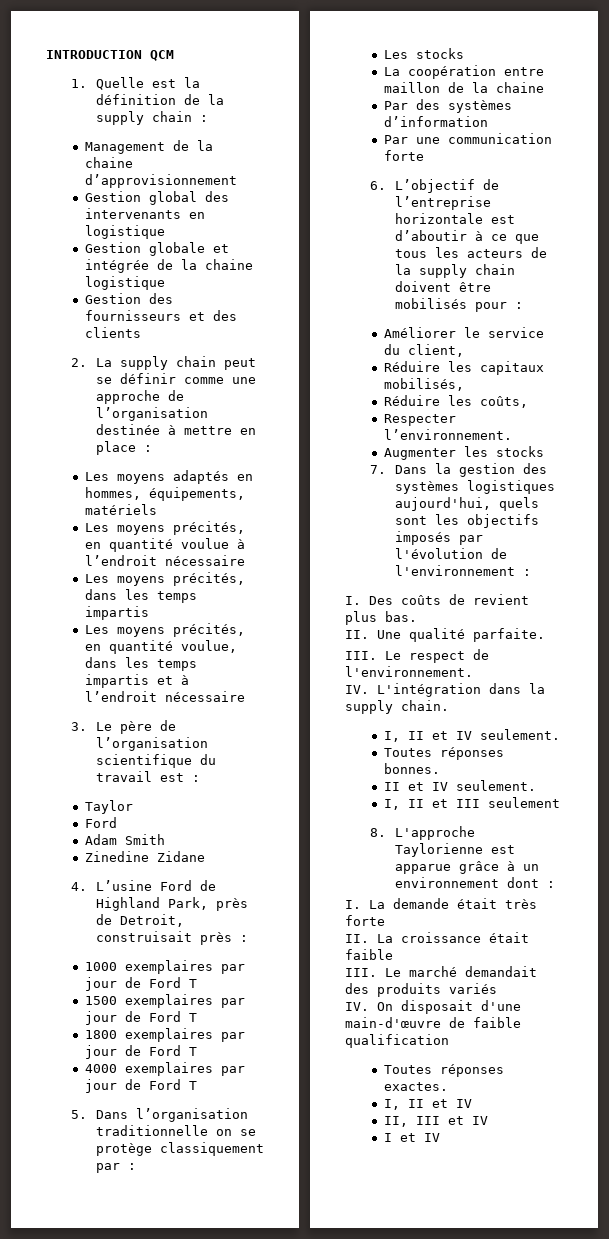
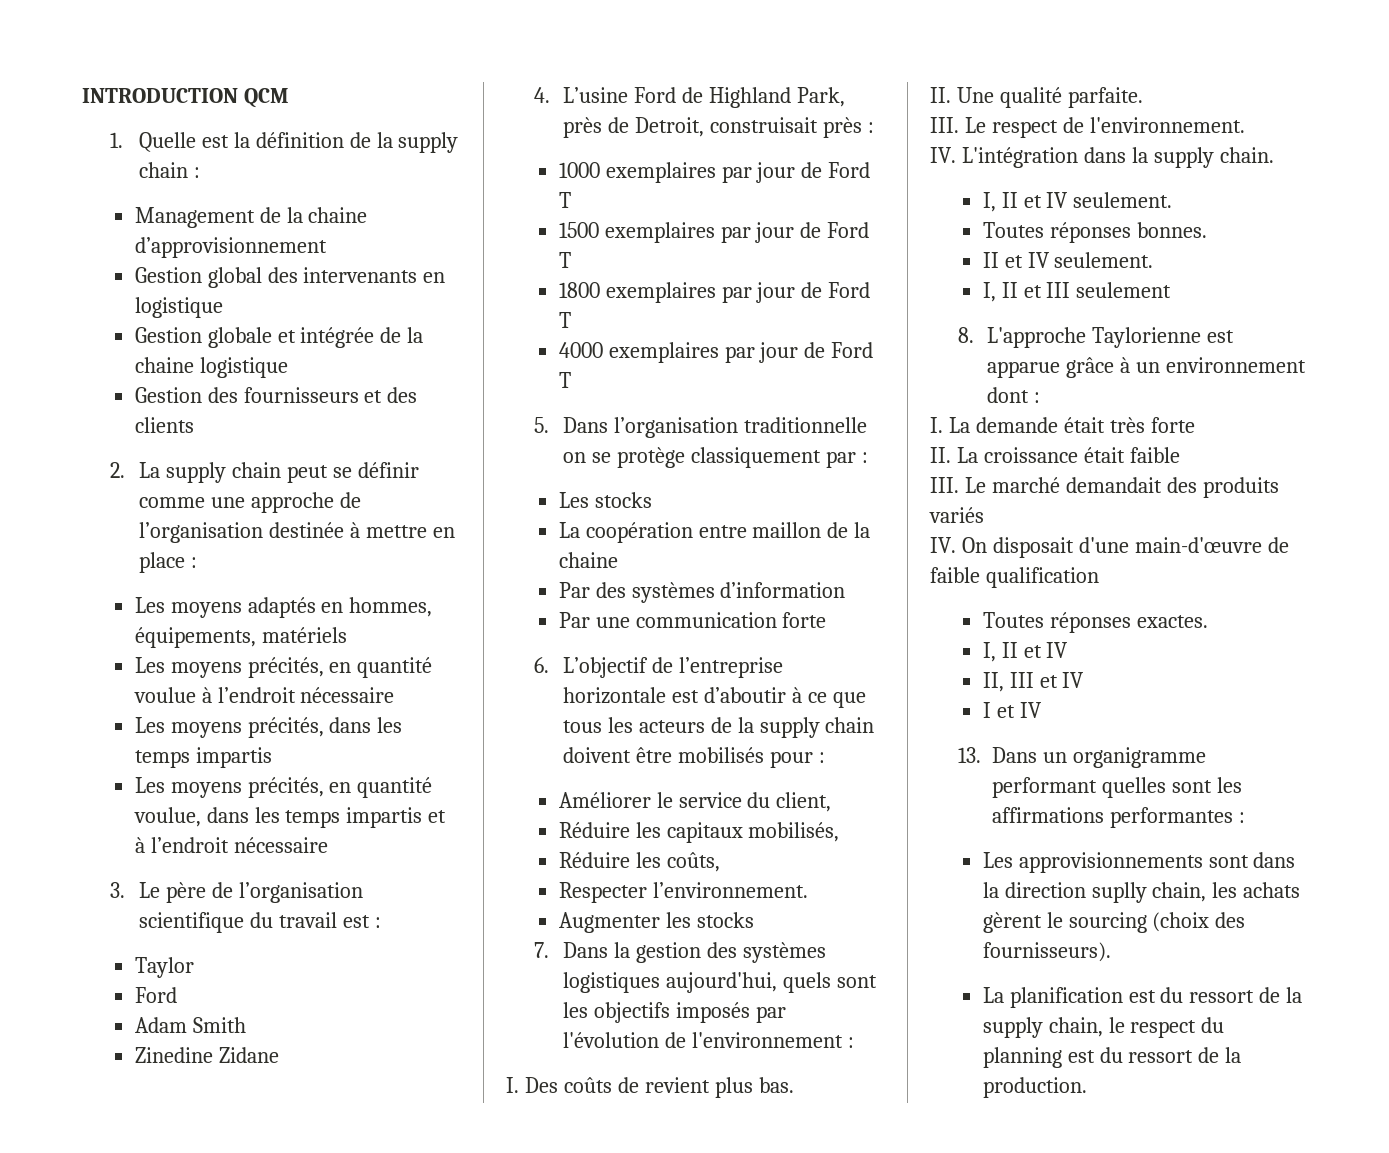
+ 13. Dans un organigramme performant quelles sont les affirmations performantes :
+ Les approvisionnements sont dans la direction suplly chain, les achats gèrent le sourcing (choix des fournisseurs).
+ La planification est du ressort de la supply chain, le respect du planning est du ressort de la production.

